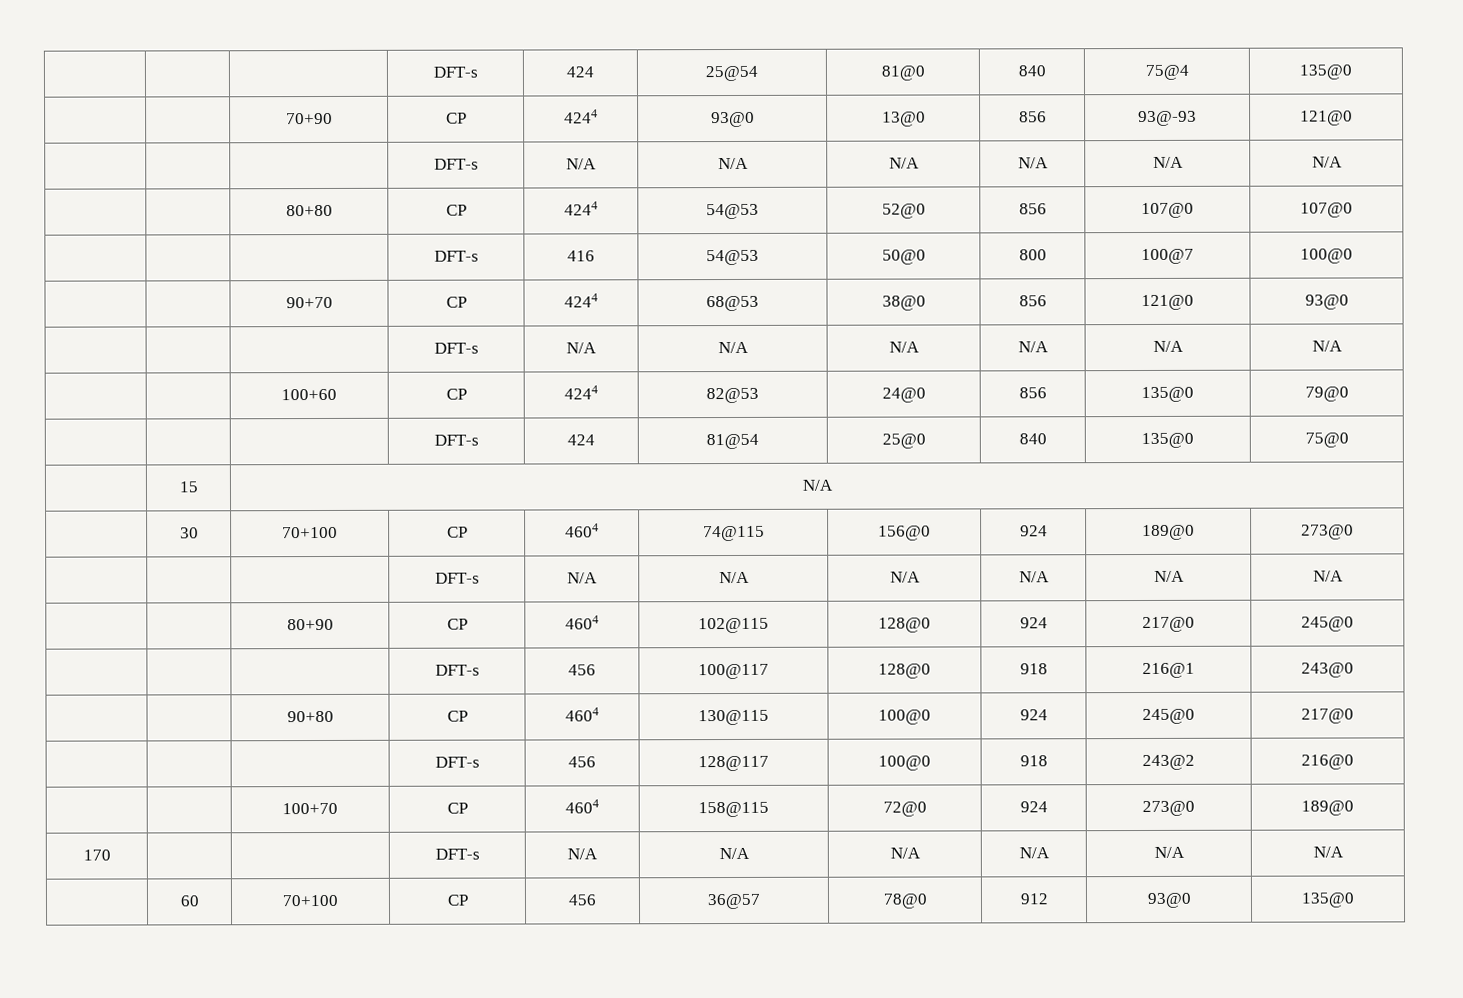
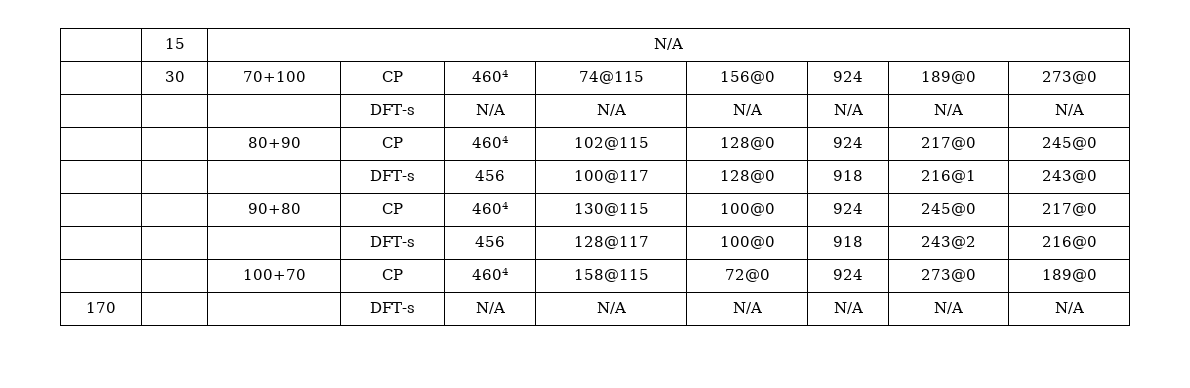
- | | | DFT-s | 424 | 25@54 | 81@0 | 840 | 75@4 | 135@0
- | | 70+90 | CP | 4244 | 93@0 | 13@0 | 856 | 93@-93 | 121@0
- | | | DFT-s | N/A | N/A | N/A | N/A | N/A | N/A
- | | 80+80 | CP | 4244 | 54@53 | 52@0 | 856 | 107@0 | 107@0
- | | | DFT-s | 416 | 54@53 | 50@0 | 800 | 100@7 | 100@0
- | | 90+70 | CP | 4244 | 68@53 | 38@0 | 856 | 121@0 | 93@0
- | | | DFT-s | N/A | N/A | N/A | N/A | N/A | N/A
- | | 100+60 | CP | 4244 | 82@53 | 24@0 | 856 | 135@0 | 79@0
- | | | DFT-s | 424 | 81@54 | 25@0 | 840 | 135@0 | 75@0
- | 60 | 70+100 | CP | 456 | 36@57 | 78@0 | 912 | 93@0 | 135@0

